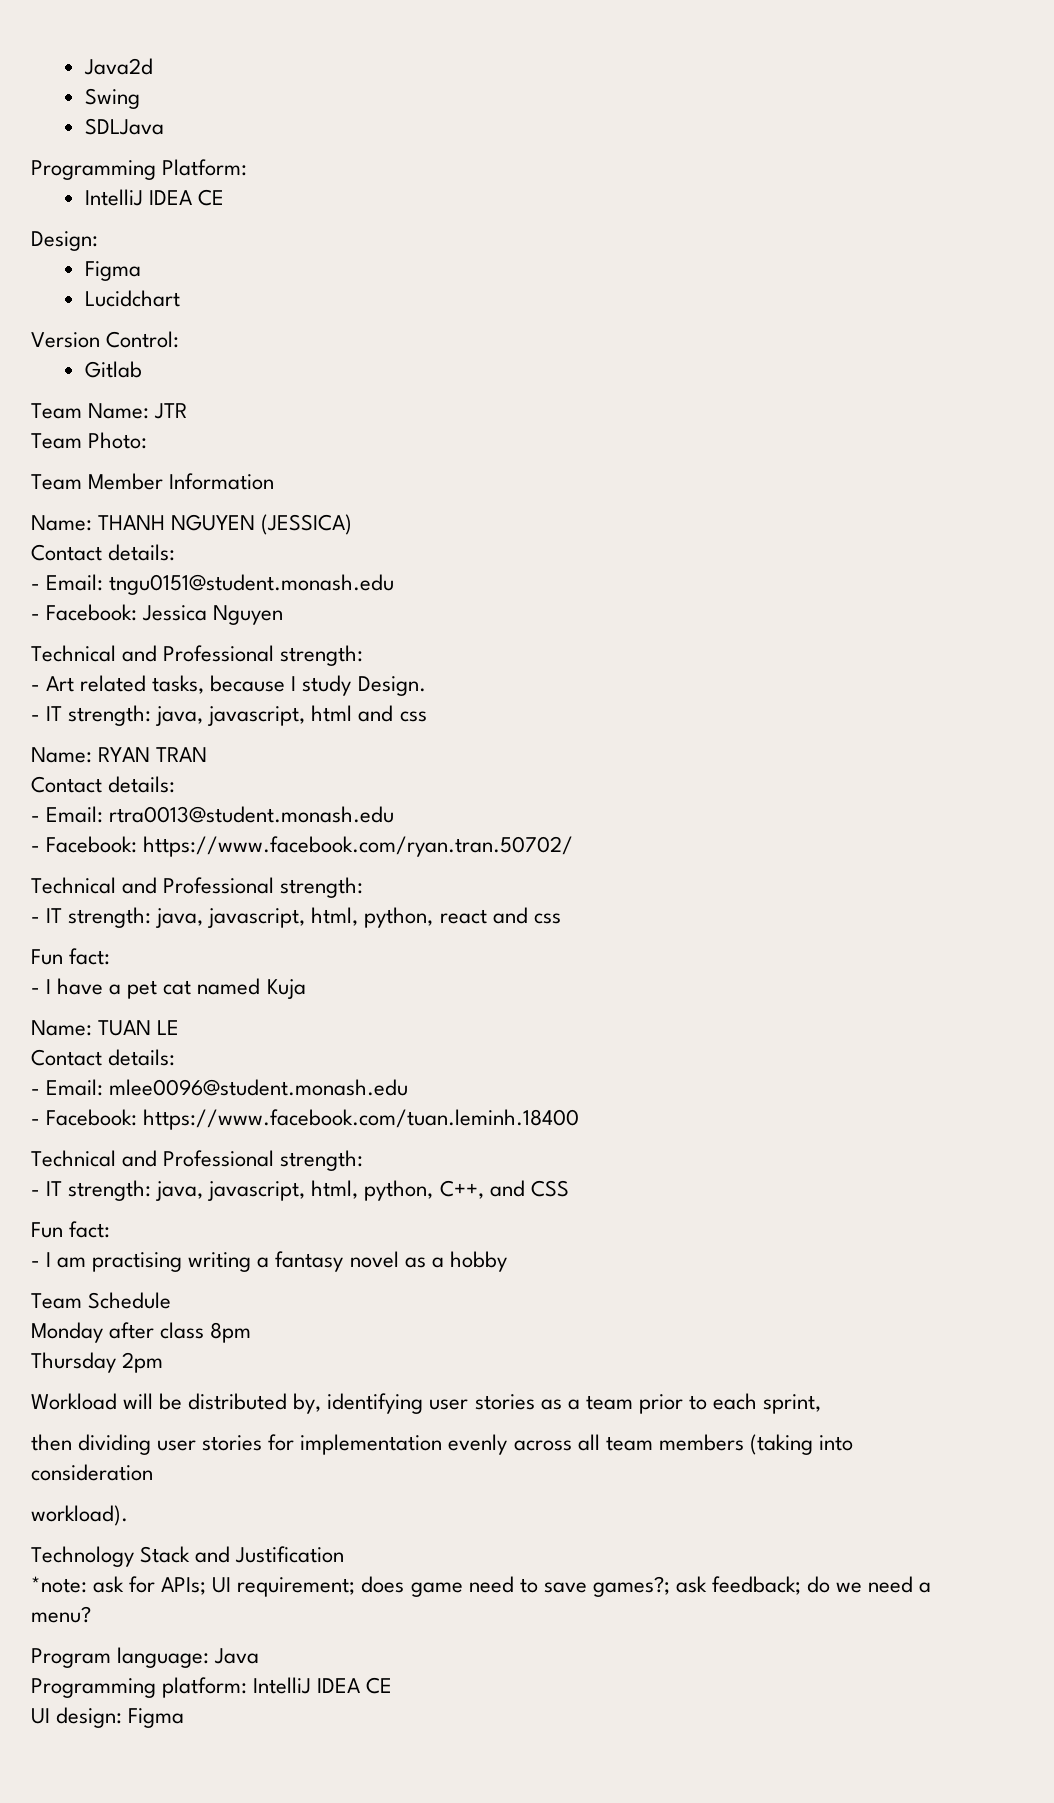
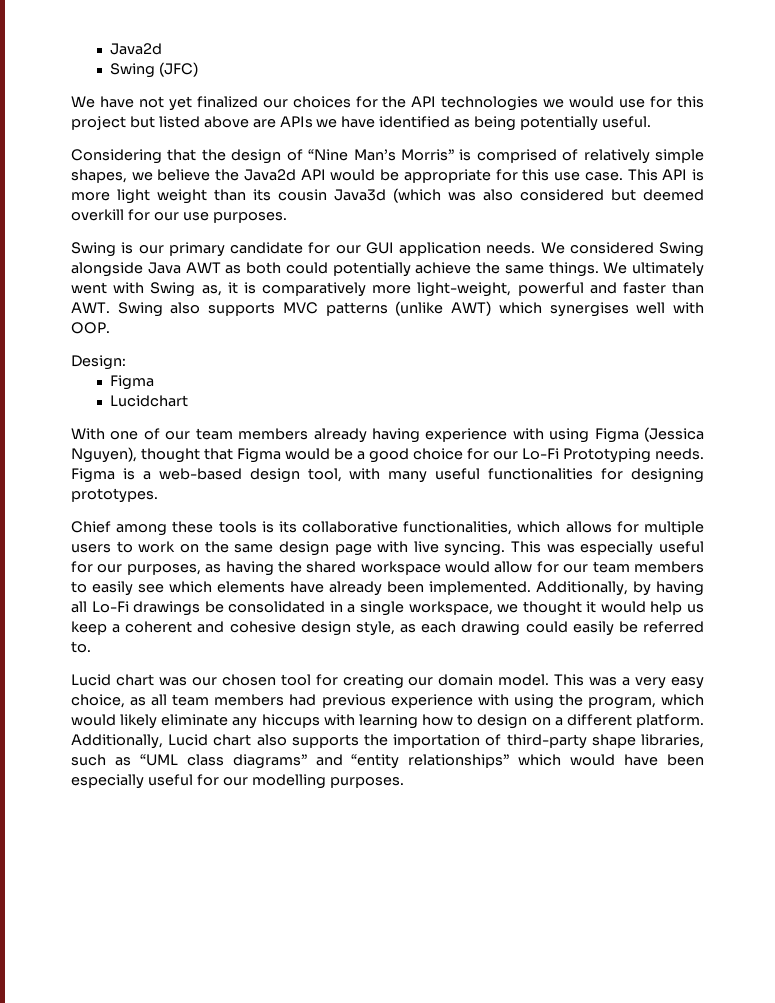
- Swing
- SDLJava
- Programming Platform:
- IntelliJ IDEA CE
+ Swing (JFC)
+ We have not yet finalized our choices for the API technologies we would use for this project but listed above are APIs we have identified as being potentially useful.
+ Considering that the design of “Nine Man’s Morris” is comprised of relatively simple shapes, we believe the Java2d API would be appropriate for this use case. This API is more light weight than its cousin Java3d (which was also considered but deemed overkill for our use purposes.
+ Swing is our primary candidate for our GUI application needs. We considered Swing alongside Java AWT as both could potentially achieve the same things. We ultimately went with Swing as, it is comparatively more light-weight, powerful and faster than AWT. Swing also supports MVC patterns (unlike AWT) which synergises well with OOP.
  Design:
  Figma
  Lucidchart
- Version Control:
- Gitlab
- Team Name: JTR
- Team Photo:
- Team Member Information
- Name: THANH NGUYEN (JESSICA)
- Contact details:
- - Email: tngu0151@student.monash.edu
- - Facebook: Jessica Nguyen
- Technical and Professional strength:
- - Art related tasks, because I study Design.
- - IT strength: java, javascript, html and css
- Name: RYAN TRAN
- Contact details:
- - Email: rtra0013@student.monash.edu
- - Facebook: https://www.facebook.com/ryan.tran.50702/
- Technical and Professional strength:
- - IT strength: java, javascript, html, python, react and css
- Fun fact:
- - I have a pet cat named Kuja
- Name: TUAN LE
- Contact details:
- - Email: mlee0096@student.monash.edu
- - Facebook: https://www.facebook.com/tuan.leminh.18400
- Technical and Professional strength:
- - IT strength: java, javascript, html, python, C++, and CSS
- Fun fact:
- - I am practising writing a fantasy novel as a hobby
- Team Schedule
- Monday after class 8pm
- Thursday 2pm
- Workload will be distributed by, identifying user stories as a team prior to each sprint,
- then dividing user stories for implementation evenly across all team members (taking into consideration
- workload).
- Technology Stack and Justification
- *note: ask for APIs; UI requirement; does game need to save games?; ask feedback; do we need a menu?
- Program language: Java
- Programming platform: IntelliJ IDEA CE
- UI design: Figma
+ With one of our team members already having experience with using Figma (Jessica Nguyen), thought that Figma would be a good choice for our Lo-Fi Prototyping needs. Figma is a web-based design tool, with many useful functionalities for designing prototypes.
+ Chief among these tools is its collaborative functionalities, which allows for multiple users to work on the same design page with live syncing. This was especially useful for our purposes, as having the shared workspace would allow for our team members to easily see which elements have already been implemented. Additionally, by having all Lo-Fi drawings be consolidated in a single workspace, we thought it would help us keep a coherent and cohesive design style, as each drawing could easily be referred to.
+ Lucid chart was our chosen tool for creating our domain model. This was a very easy choice, as all team members had previous experience with using the program, which would likely eliminate any hiccups with learning how to design on a different platform. Additionally, Lucid chart also supports the importation of third-party shape libraries, such as “UML class diagrams” and “entity relationships” which would have been especially useful for our modelling purposes.

